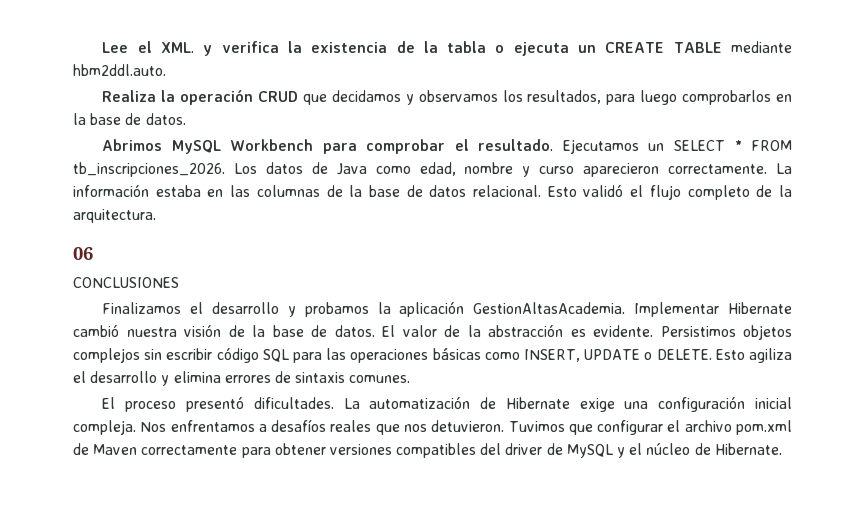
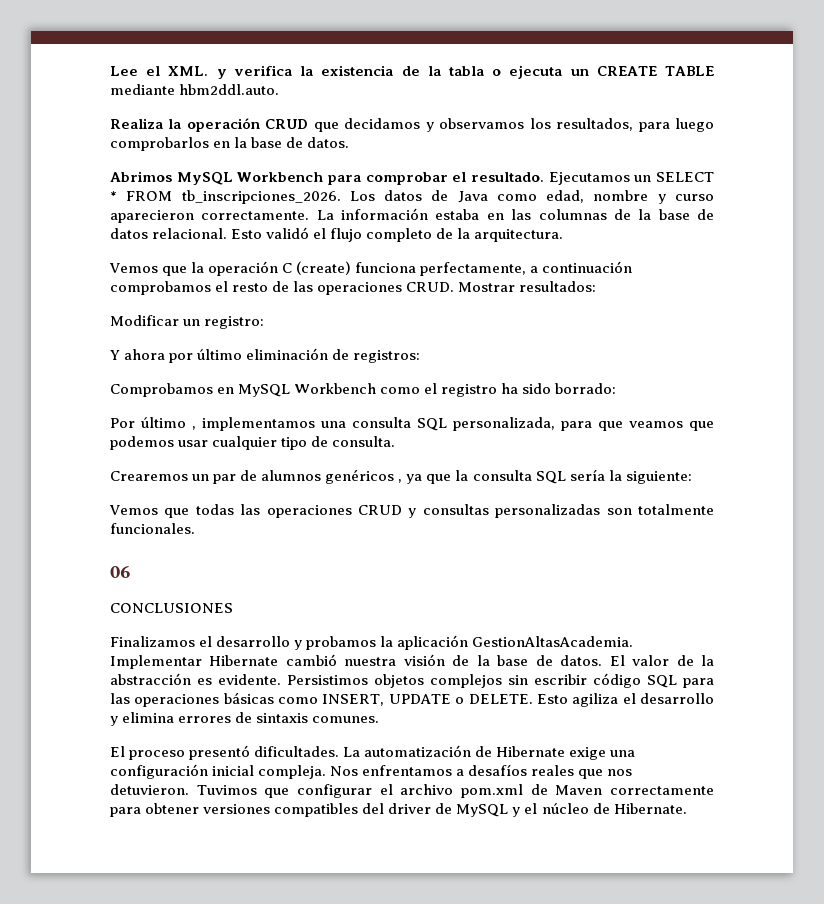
+ Vemos que la operación C (create) funciona perfectamente, a continuación comprobamos el resto de las operaciones CRUD. Mostrar resultados:
+ Modificar un registro:
+ Y ahora por último eliminación de registros:
+ Comprobamos en MySQL Workbench como el registro ha sido borrado:
+ Por último , implementamos una consulta SQL personalizada, para que veamos que podemos usar cualquier tipo de consulta.
+ Crearemos un par de alumnos genéricos , ya que la consulta SQL sería la siguiente:
+ Vemos que todas las operaciones CRUD y consultas personalizadas son totalmente funcionales.

